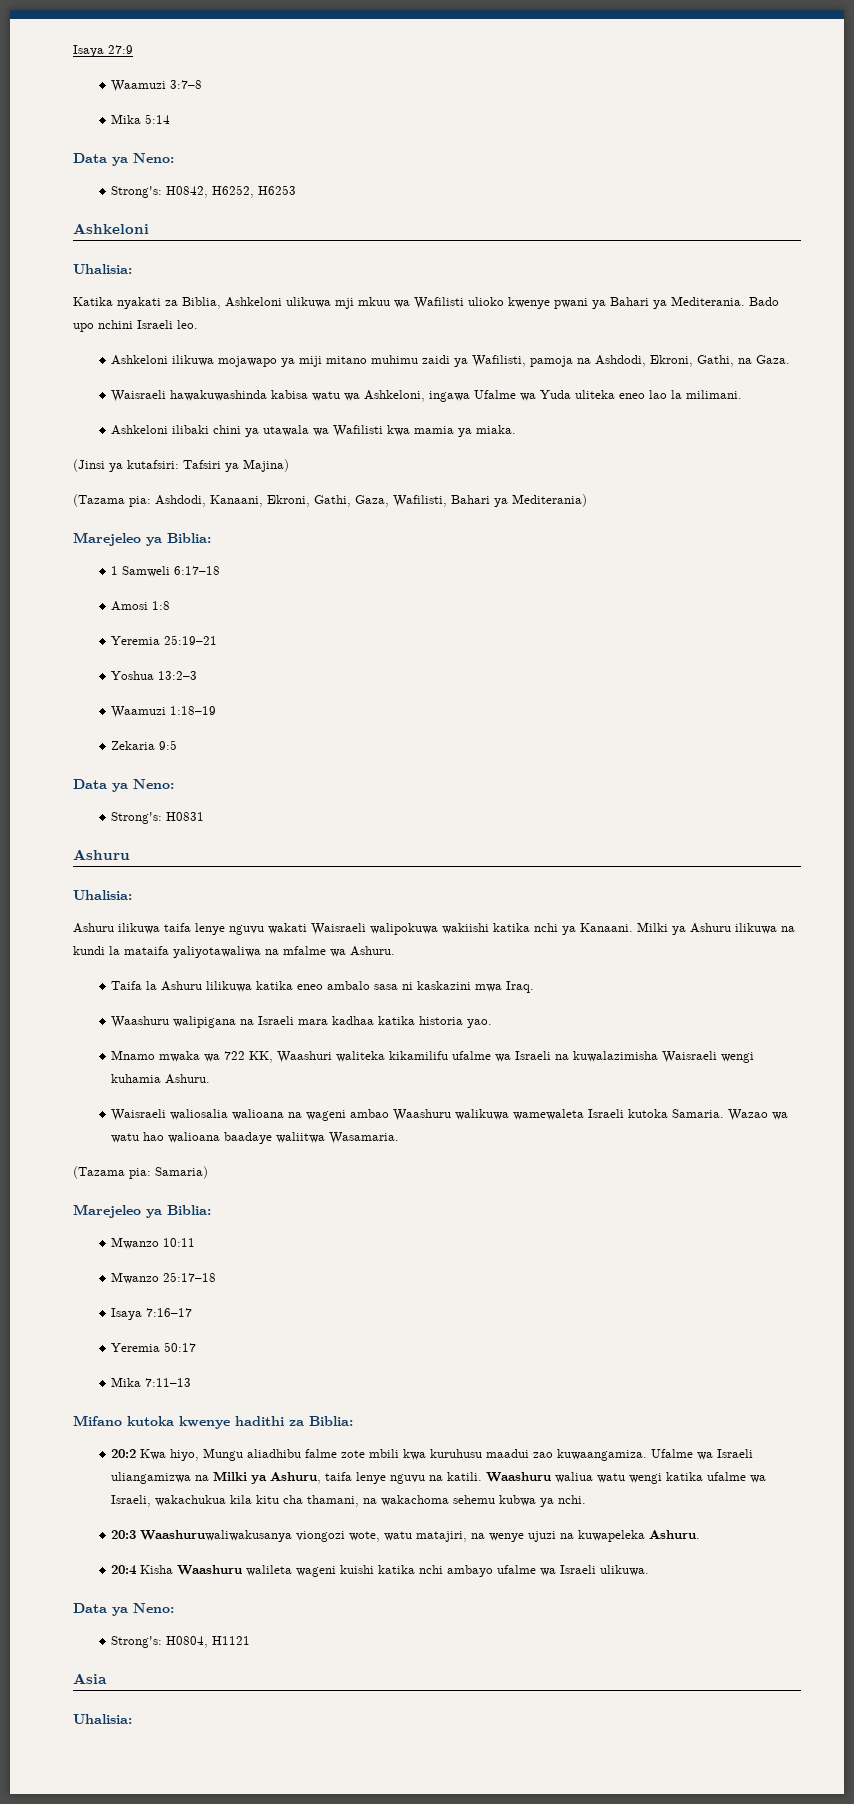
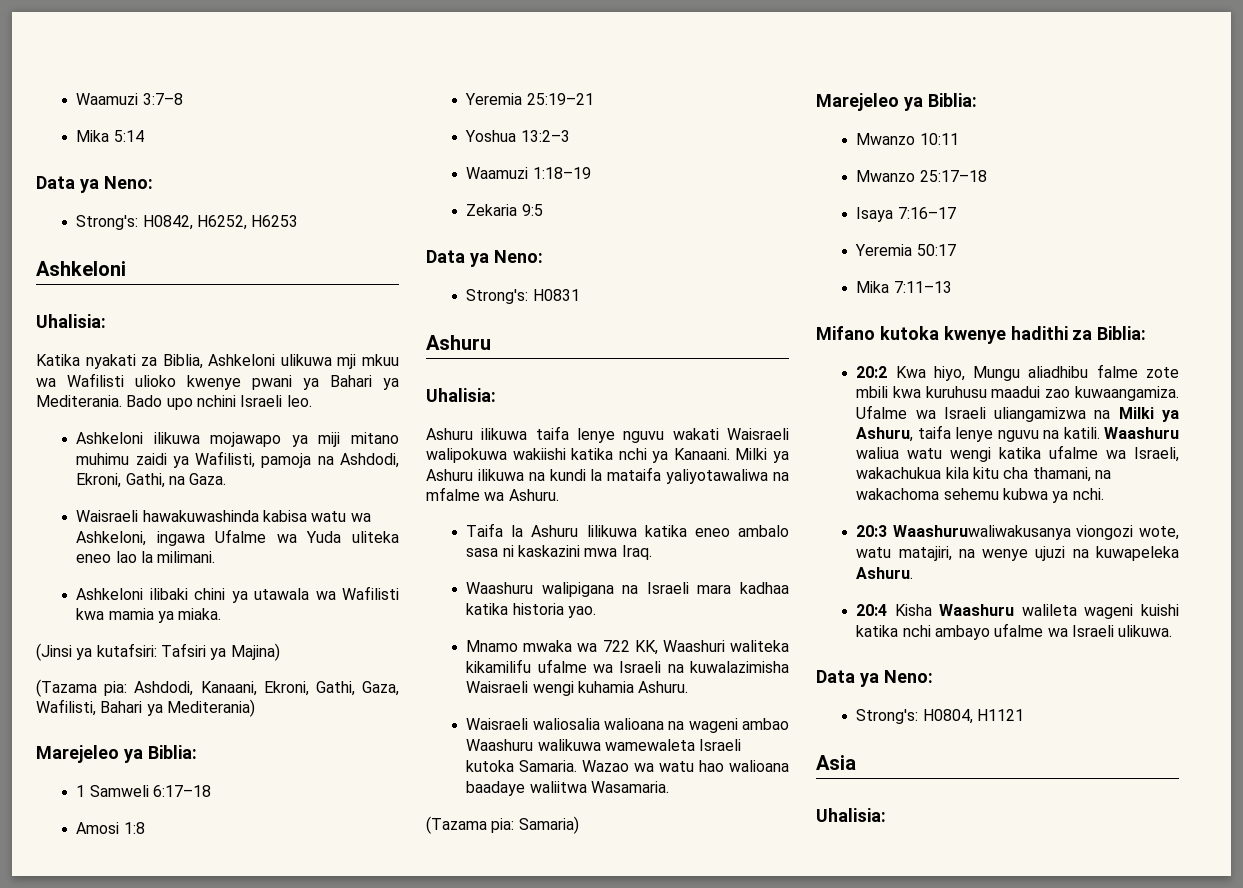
- Isaya 27:9

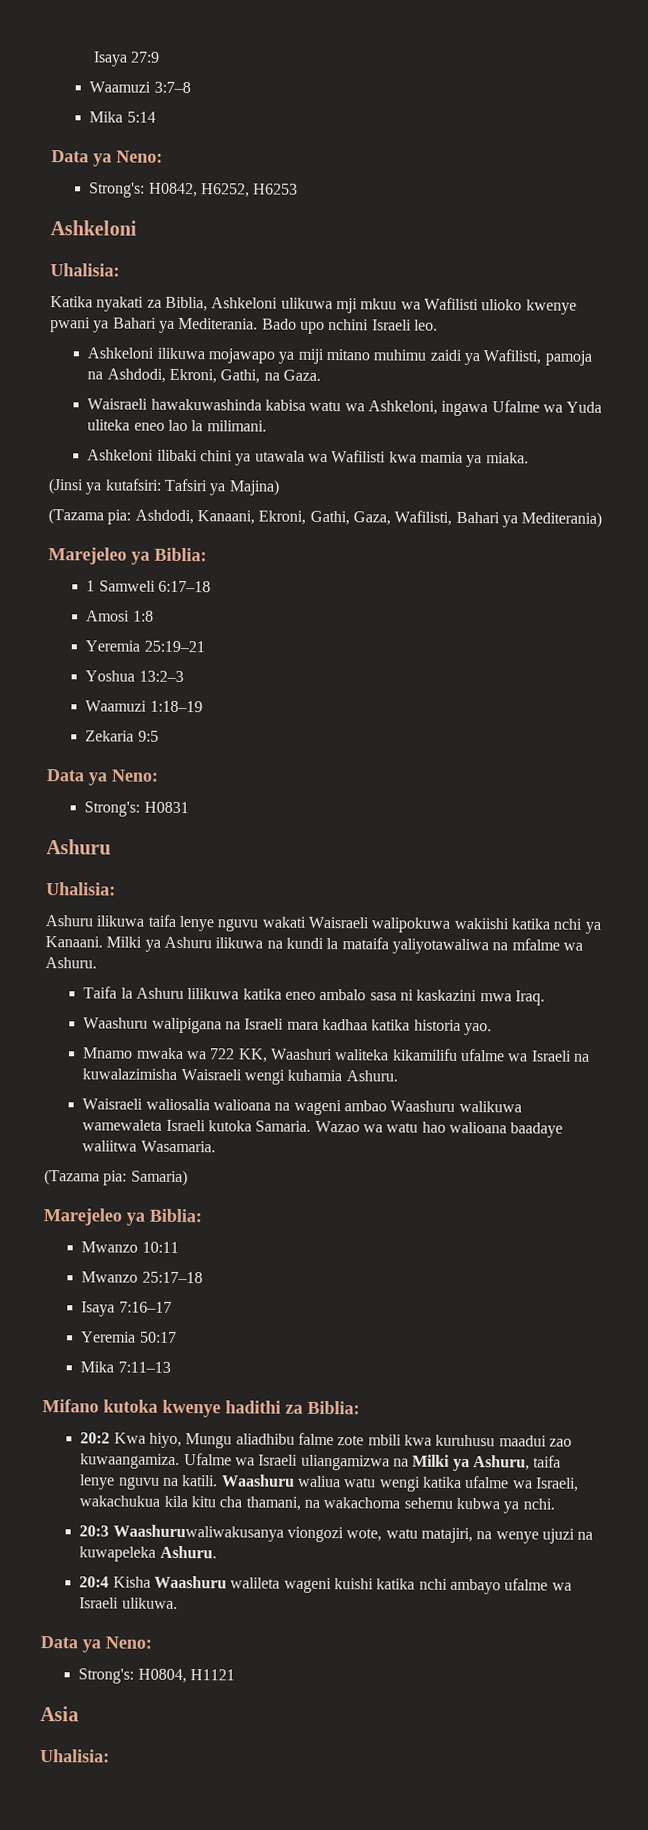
+ Isaya 27:9

